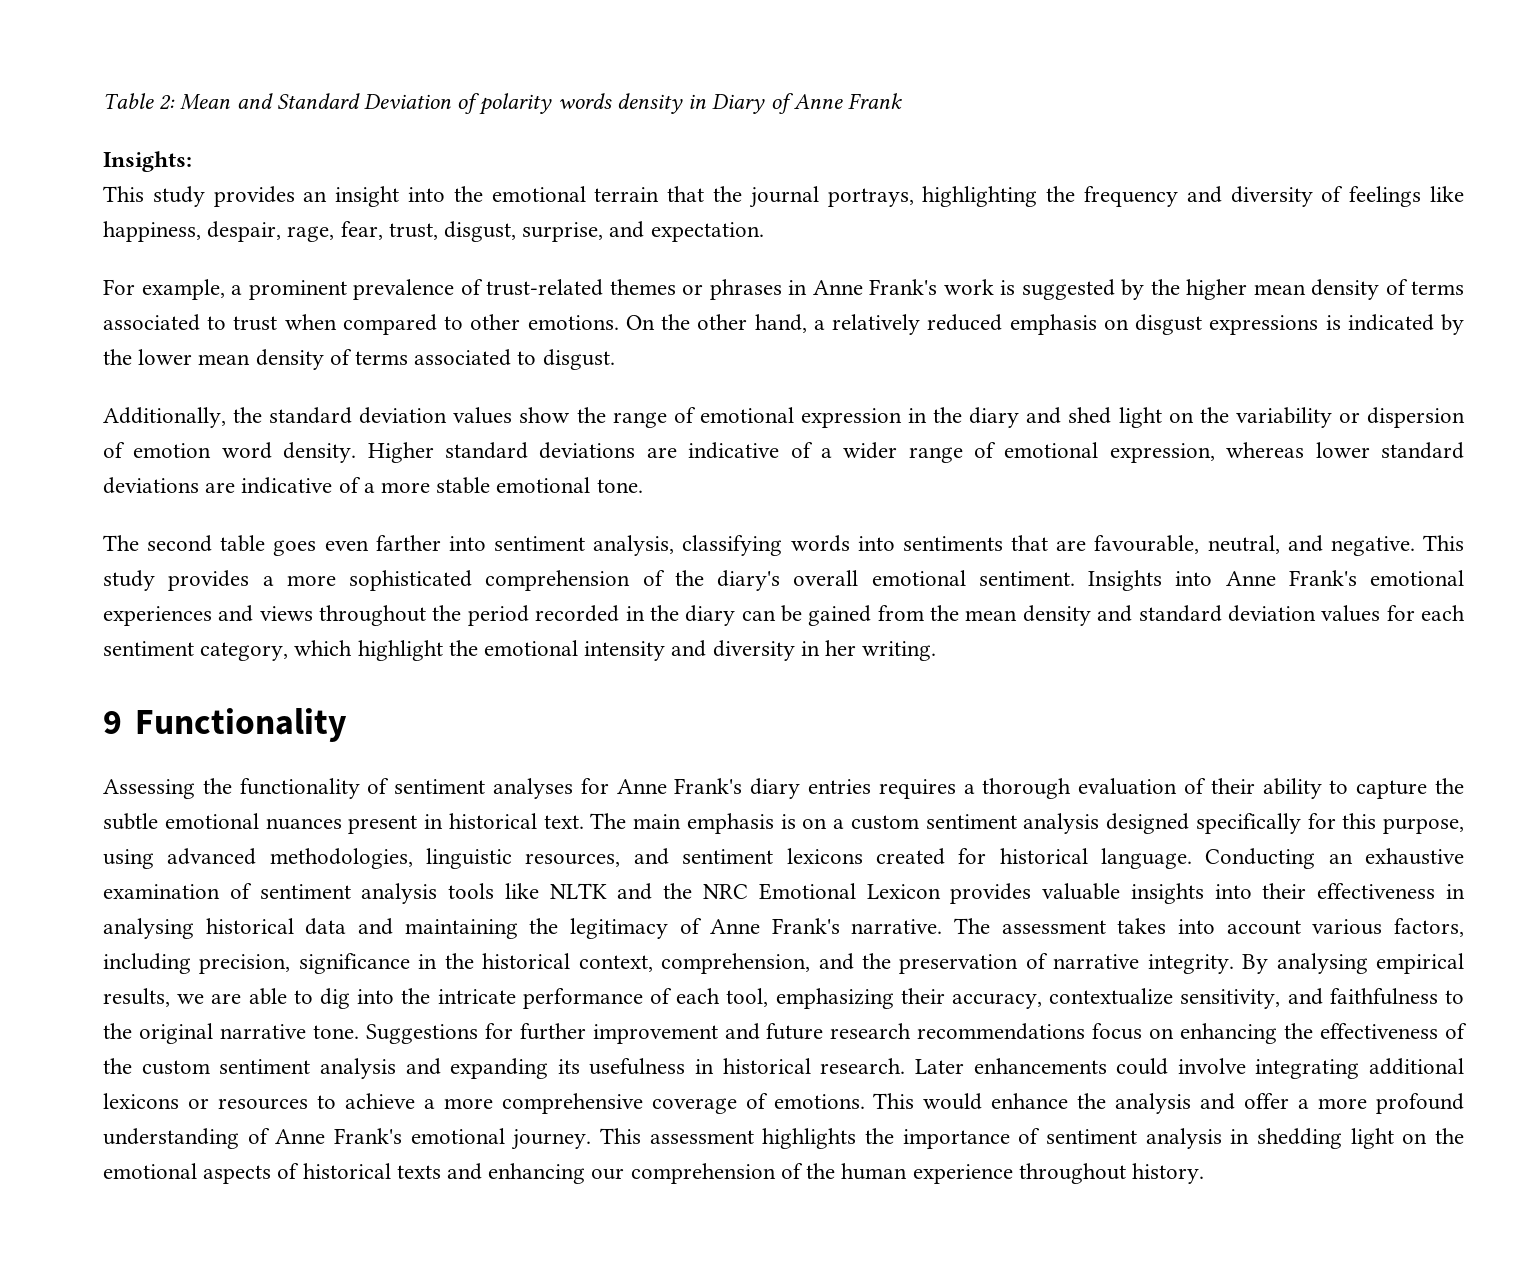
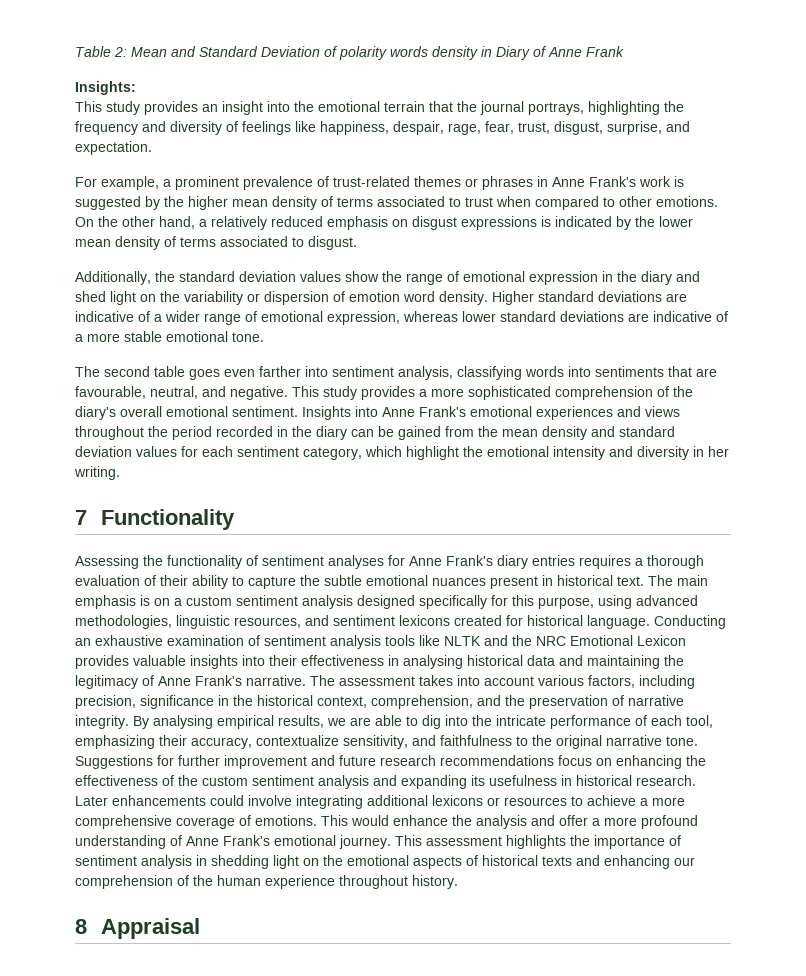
- 9 Functionality
+ 7 Functionality
+ 8 Appraisal

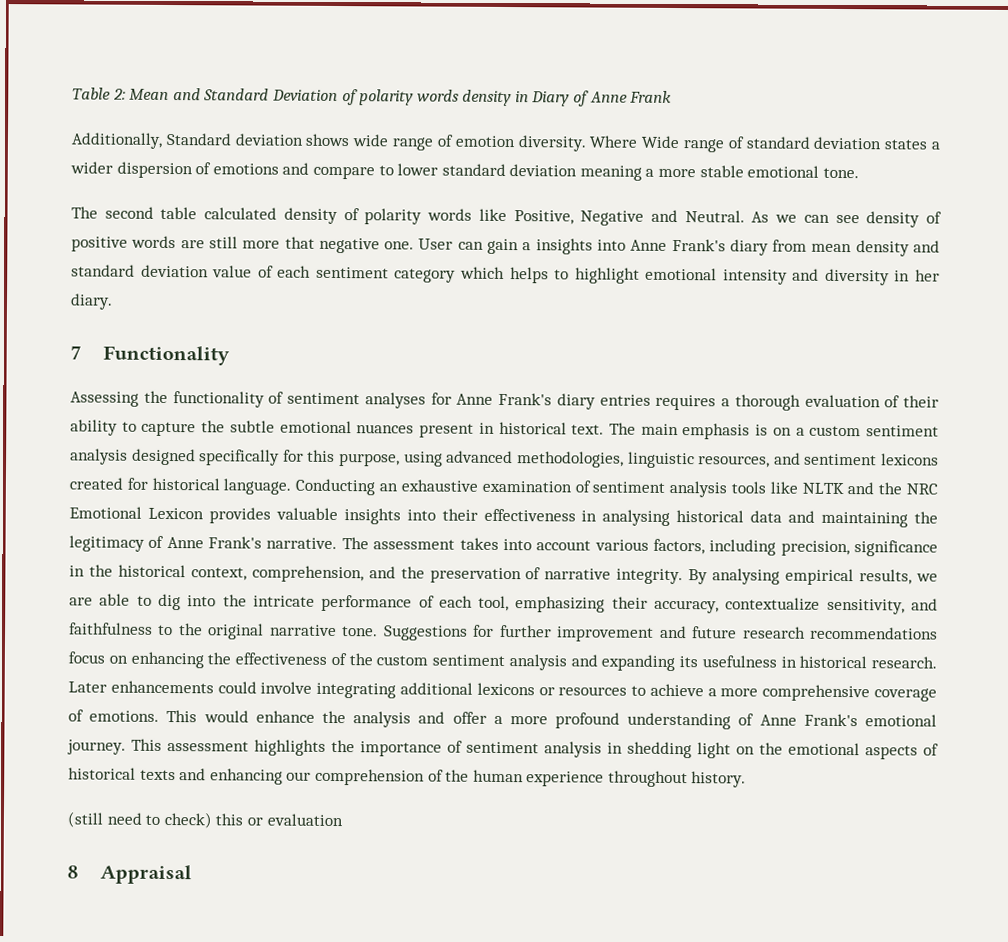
- Insights:
- This study provides an insight into the emotional terrain that the journal portrays, highlighting the frequency and diversity of feelings like happiness, despair, rage, fear, trust, disgust, surprise, and expectation.
- For example, a prominent prevalence of trust-related themes or phrases in Anne Frank's work is suggested by the higher mean density of terms associated to trust when compared to other emotions. On the other hand, a relatively reduced emphasis on disgust expressions is indicated by the lower mean density of terms associated to disgust.
- Additionally, the standard deviation values show the range of emotional expression in the diary and shed light on the variability or dispersion of emotion word density. Higher standard deviations are indicative of a wider range of emotional expression, whereas lower standard deviations are indicative of a more stable emotional tone.
+ Additionally, Standard deviation shows wide range of emotion diversity. Where Wide range of standard deviation states a wider dispersion of emotions and compare to lower standard deviation meaning a more stable emotional tone.
- The second table goes even farther into sentiment analysis, classifying words into sentiments that are favourable, neutral, and negative. This study provides a more sophisticated comprehension of the diary's overall emotional sentiment. Insights into Anne Frank's emotional experiences and views throughout the period recorded in the diary can be gained from the mean density and standard deviation values for each sentiment category, which highlight the emotional intensity and diversity in her writing.
+ The second table calculated density of polarity words like Positive, Negative and Neutral. As we can see density of positive words are still more that negative one. User can gain a insights into Anne Frank's diary from mean density and standard deviation value of each sentiment category which helps to highlight emotional intensity and diversity in her diary.
+ (still need to check) this or evaluation

